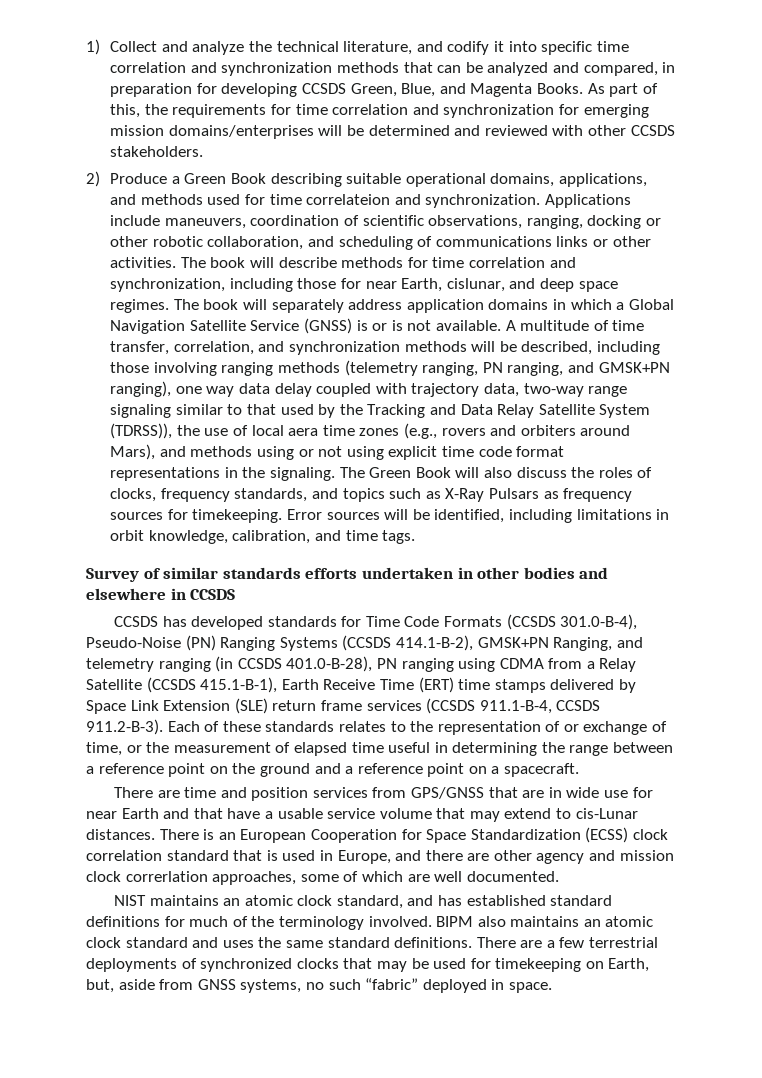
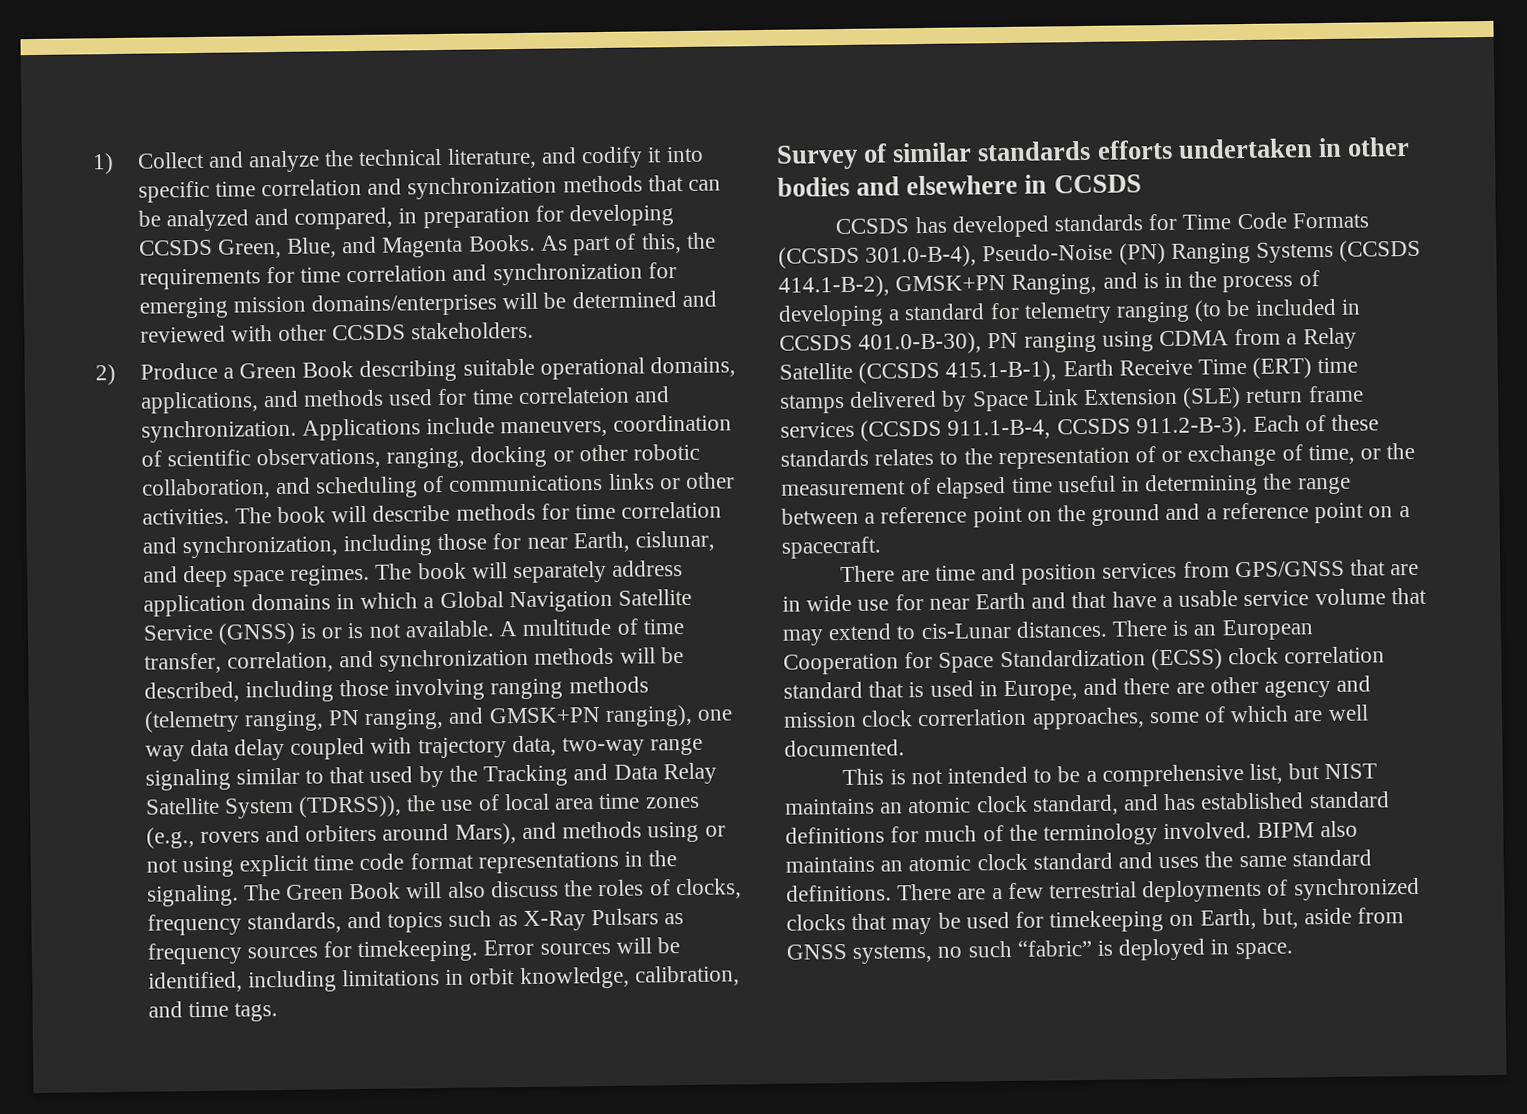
- A multitude of time transfer, correlation, and synchronization methods will be described, including those involving ranging methods (telemetry ranging, PN ranging, and GMSK+PN ranging), one way data delay coupled with trajectory data, two-way range signaling similar to that used by the Tracking and Data Relay Satellite System (TDRSS)), the use of local aera time zones (e.g., rovers and orbiters around Mars), and methods using or not using explicit time code format representations in the signaling.
+ A multitude of time transfer, correlation, and synchronization methods will be described, including those involving ranging methods (telemetry ranging, PN ranging, and GMSK+PN ranging), one way data delay coupled with trajectory data, two-way range signaling similar to that used by the Tracking and Data Relay Satellite System (TDRSS)), the use of local area time zones (e.g., rovers and orbiters around Mars), and methods using or not using explicit time code format representations in the signaling.
- CCSDS has developed standards for Time Code Formats (CCSDS 301.0-B-4), Pseudo-Noise (PN) Ranging Systems (CCSDS 414.1-B-2), GMSK+PN Ranging, and telemetry ranging (in CCSDS 401.0-B-28), PN ranging using CDMA from a Relay Satellite (CCSDS 415.1-B-1), Earth Receive Time (ERT) time stamps delivered by Space Link Extension (SLE) return frame services (CCSDS 911.1-B-4, CCSDS 911.2-B-3). Each of these standards relates to the representation of or exchange of time, or the measurement of elapsed time useful in determining the range between a reference point on the ground and a reference point on a spacecraft.
+ CCSDS has developed standards for Time Code Formats (CCSDS 301.0-B-4), Pseudo-Noise (PN) Ranging Systems (CCSDS 414.1-B-2), GMSK+PN Ranging, and is in the process of developing a standard for telemetry ranging (to be included in CCSDS 401.0-B-30), PN ranging using CDMA from a Relay Satellite (CCSDS 415.1-B-1), Earth Receive Time (ERT) time stamps delivered by Space Link Extension (SLE) return frame services (CCSDS 911.1-B-4, CCSDS 911.2-B-3). Each of these standards relates to the representation of or exchange of time, or the measurement of elapsed time useful in determining the range between a reference point on the ground and a reference point on a spacecraft.
- NIST maintains an atomic clock standard, and has established standard definitions for much of the terminology involved.
+ This is not intended to be a comprehensive list, but NIST maintains an atomic clock standard, and has established standard definitions for much of the terminology involved.
- There are a few terrestrial deployments of synchronized clocks that may be used for timekeeping on Earth, but, aside from GNSS systems, no such “fabric” deployed in space.
+ There are a few terrestrial deployments of synchronized clocks that may be used for timekeeping on Earth, but, aside from GNSS systems, no such “fabric” is deployed in space.

